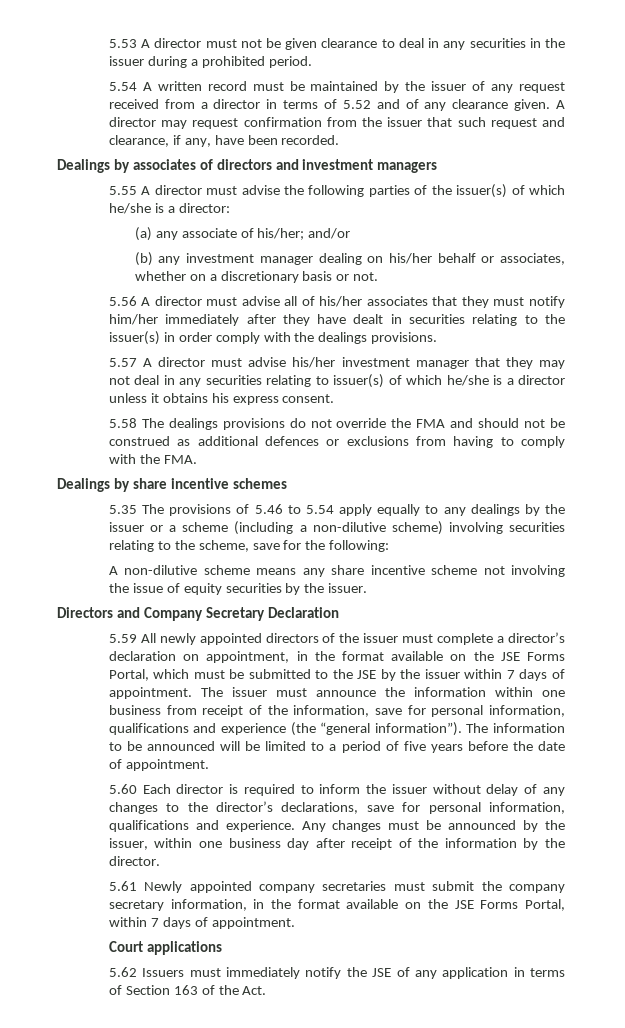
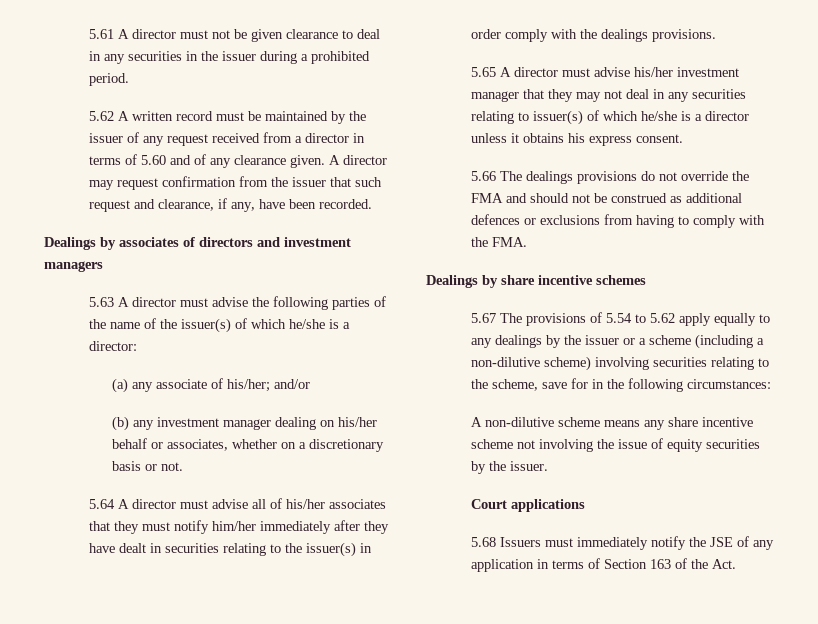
- 5.53 A director must not be given clearance to deal in any securities in the issuer during a prohibited period.
+ 5.61 A director must not be given clearance to deal in any securities in the issuer during a prohibited period.
- 5.54 A written record must be maintained by the issuer of any request received from a director in terms of 5.52 and of any clearance given.
+ 5.62 A written record must be maintained by the issuer of any request received from a director in terms of 5.60 and of any clearance given.
- 5.55 A director must advise the following parties of the issuer(s) of which he/she is a director:
+ 5.63 A director must advise the following parties of the name of the issuer(s) of which he/she is a director:
- 5.56 A director must advise all of his/her associates that they must notify him/her immediately after they have dealt in securities relating to the issuer(s) in order comply with the dealings provisions.
+ 5.64 A director must advise all of his/her associates that they must notify him/her immediately after they have dealt in securities relating to the issuer(s) in order comply with the dealings provisions.
- 5.57 A director must advise his/her investment manager that they may not deal in any securities relating to issuer(s) of which he/she is a director unless it obtains his express consent.
+ 5.65 A director must advise his/her investment manager that they may not deal in any securities relating to issuer(s) of which he/she is a director unless it obtains his express consent.
- 5.58 The dealings provisions do not override the FMA and should not be construed as additional defences or exclusions from having to comply with the FMA.
+ 5.66 The dealings provisions do not override the FMA and should not be construed as additional defences or exclusions from having to comply with the FMA.
- 5.35 The provisions of 5.46 to 5.54 apply equally to any dealings by the issuer or a scheme (including a non-dilutive scheme) involving securities relating to the scheme, save for the following:
+ 5.67 The provisions of 5.54 to 5.62 apply equally to any dealings by the issuer or a scheme (including a non-dilutive scheme) involving securities relating to the scheme, save for in the following circumstances:
- Directors and Company Secretary Declaration
- 5.59 All newly appointed directors of the issuer must complete a director’s declaration on appointment, in the format available on the JSE Forms Portal, which must be submitted to the JSE by the issuer within 7 days of appointment. The issuer must announce the information within one business from receipt of the information, save for personal information, qualifications and experience (the “general information”). The information to be announced will be limited to a period of five years before the date of appointment.
- 5.60 Each director is required to inform the issuer without delay of any changes to the director’s declarations, save for personal information, qualifications and experience. Any changes must be announced by the issuer, within one business day after receipt of the information by the director.
- 5.61 Newly appointed company secretaries must submit the company secretary information, in the format available on the JSE Forms Portal, within 7 days of appointment.
- 5.62 Issuers must immediately notify the JSE of any application in terms of Section 163 of the Act.
+ 5.68 Issuers must immediately notify the JSE of any application in terms of Section 163 of the Act.

